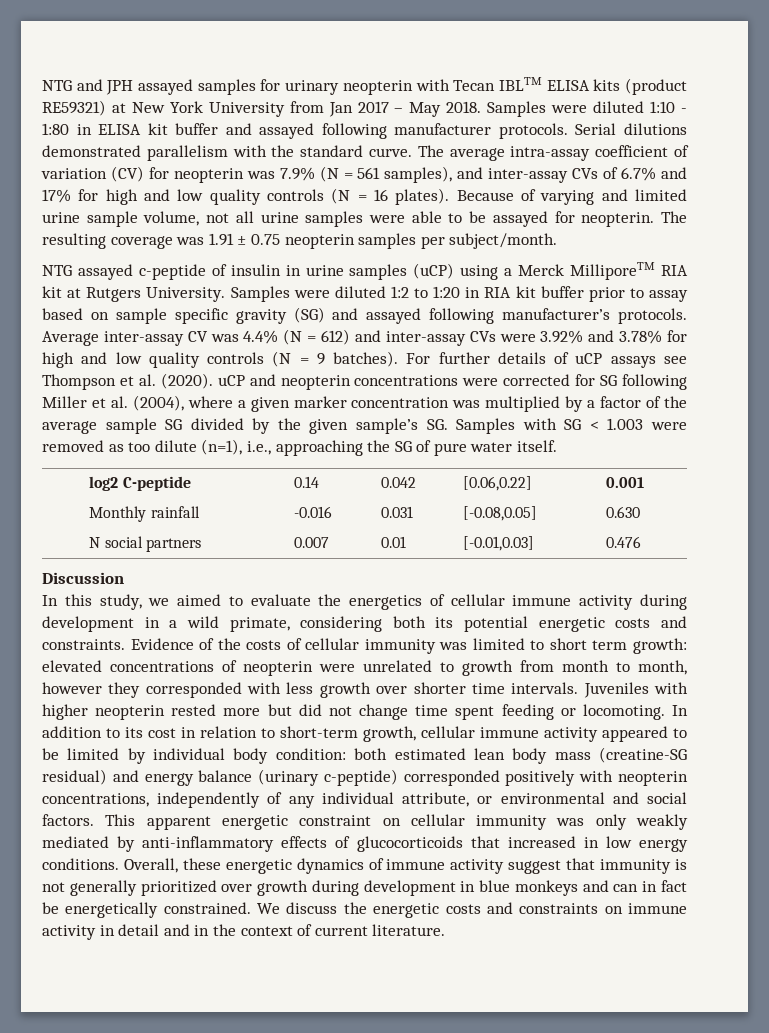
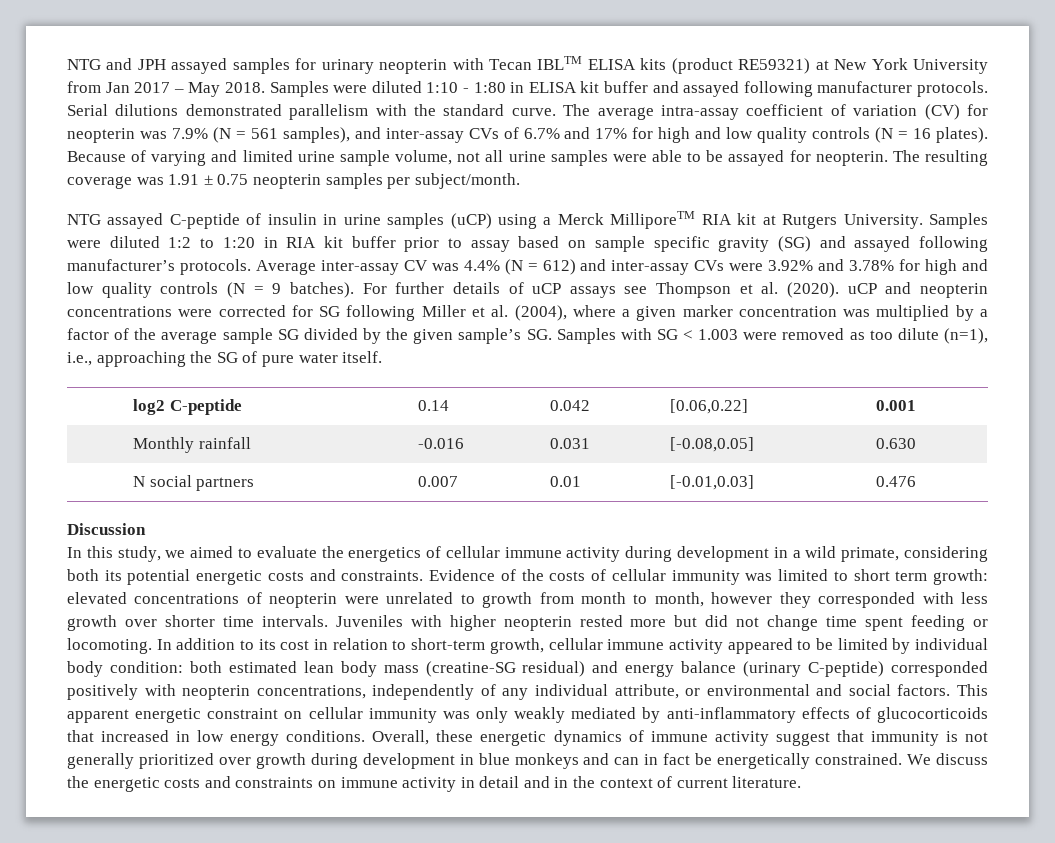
- NTG assayed c-peptide of insulin in urine samples (uCP) using a Merck MilliporeTM RIA kit at Rutgers University.
+ NTG assayed C-peptide of insulin in urine samples (uCP) using a Merck MilliporeTM RIA kit at Rutgers University.
- In addition to its cost in relation to short-term growth, cellular immune activity appeared to be limited by individual body condition: both estimated lean body mass (creatine-SG residual) and energy balance (urinary c-peptide) corresponded positively with neopterin concentrations, independently of any individual attribute, or environmental and social factors.
+ In addition to its cost in relation to short-term growth, cellular immune activity appeared to be limited by individual body condition: both estimated lean body mass (creatine-SG residual) and energy balance (urinary C-peptide) corresponded positively with neopterin concentrations, independently of any individual attribute, or environmental and social factors.

